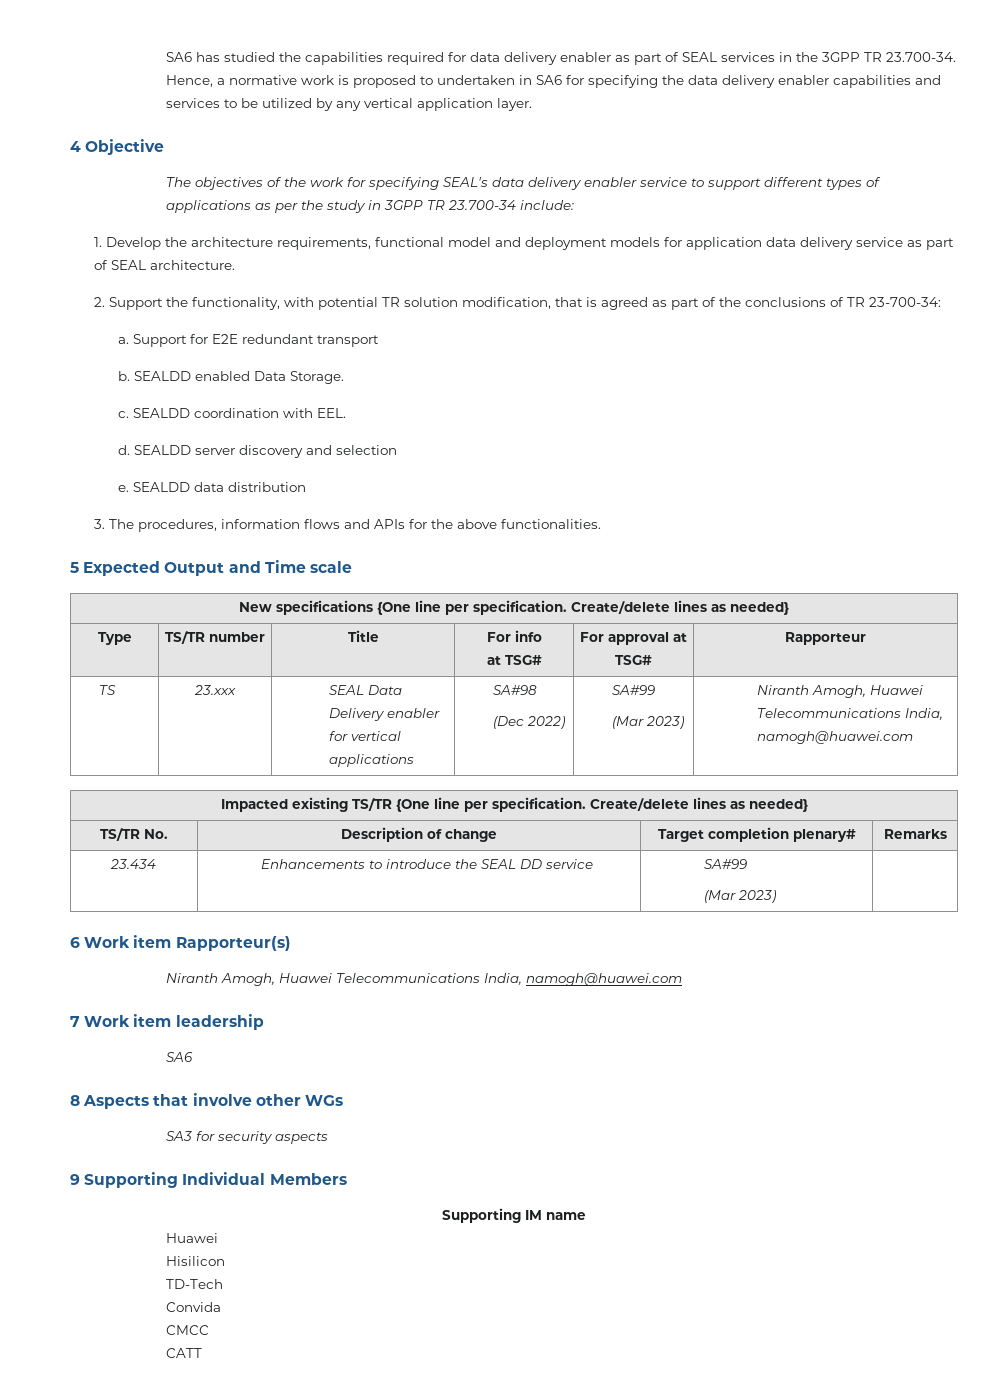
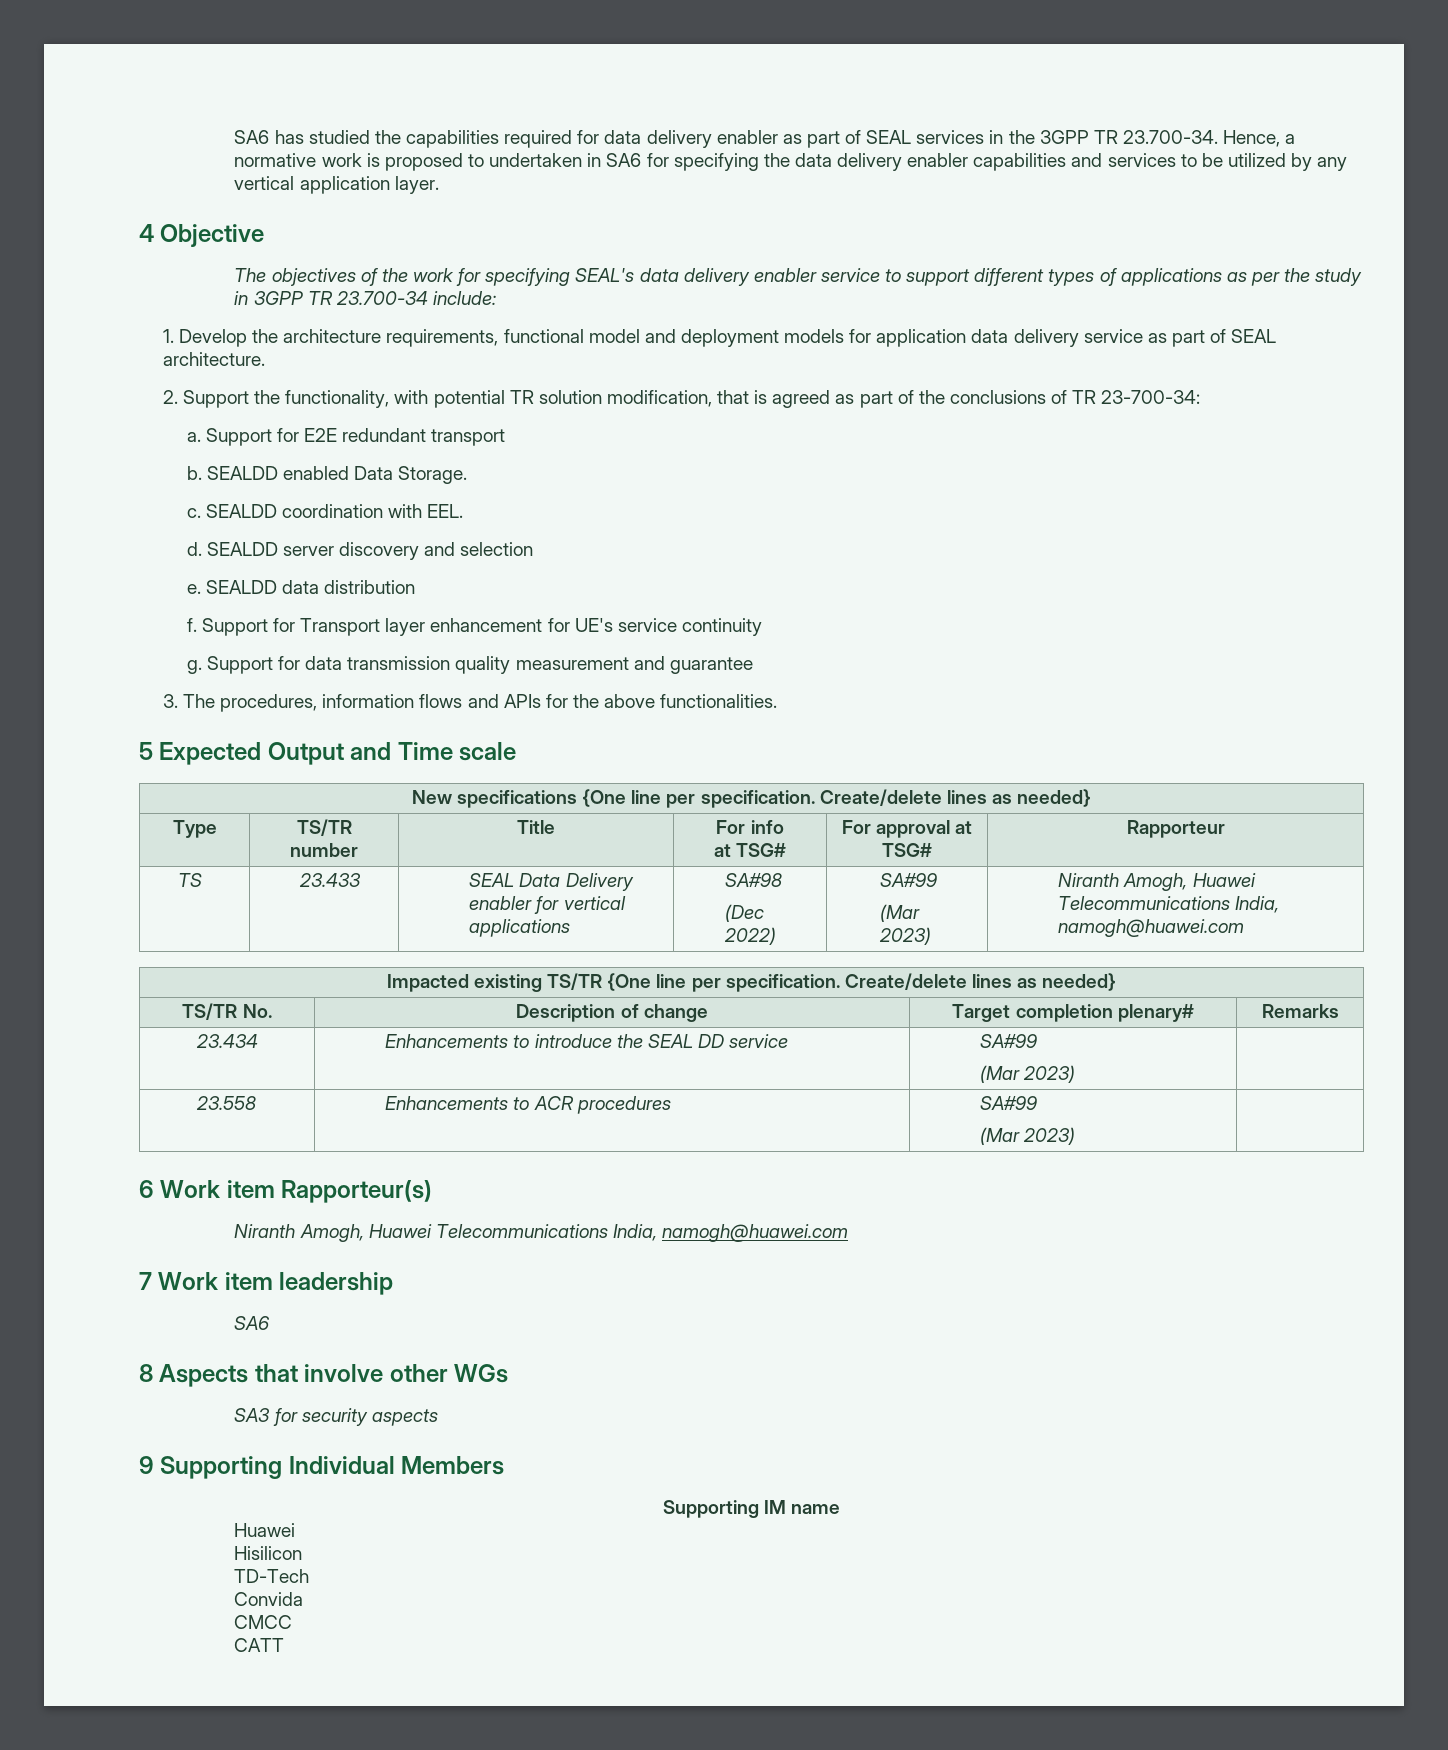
+ f. Support for Transport layer enhancement for UE's service continuity
+ g. Support for data transmission quality measurement and guarantee
- TS | 23.xxx | SEAL Data Delivery enabler for vertical applications | SA#98
+ TS | 23.433 | SEAL Data Delivery enabler for vertical applications | SA#98
+ 23.558 | Enhancements to ACR procedures | SA#99
+ (Mar 2023) |

